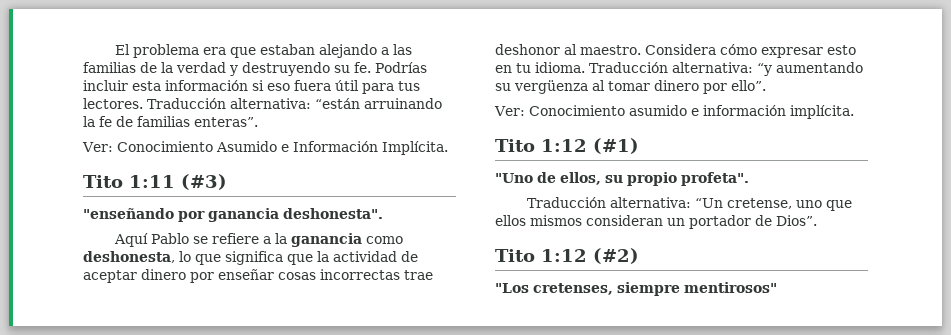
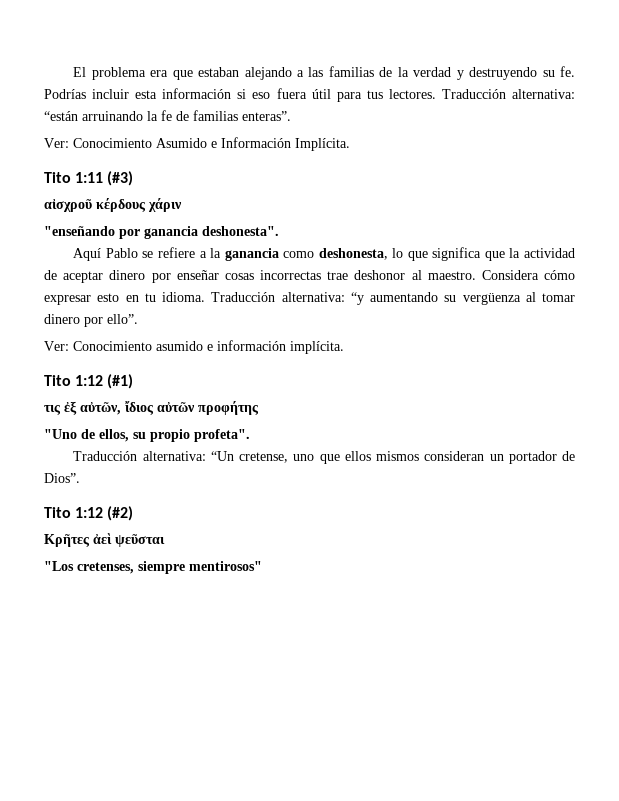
+ αἰσχροῦ κέρδους χάριν
+ τις ἐξ αὐτῶν, ἴδιος αὐτῶν προφήτης
+ Κρῆτες ἀεὶ ψεῦσται

